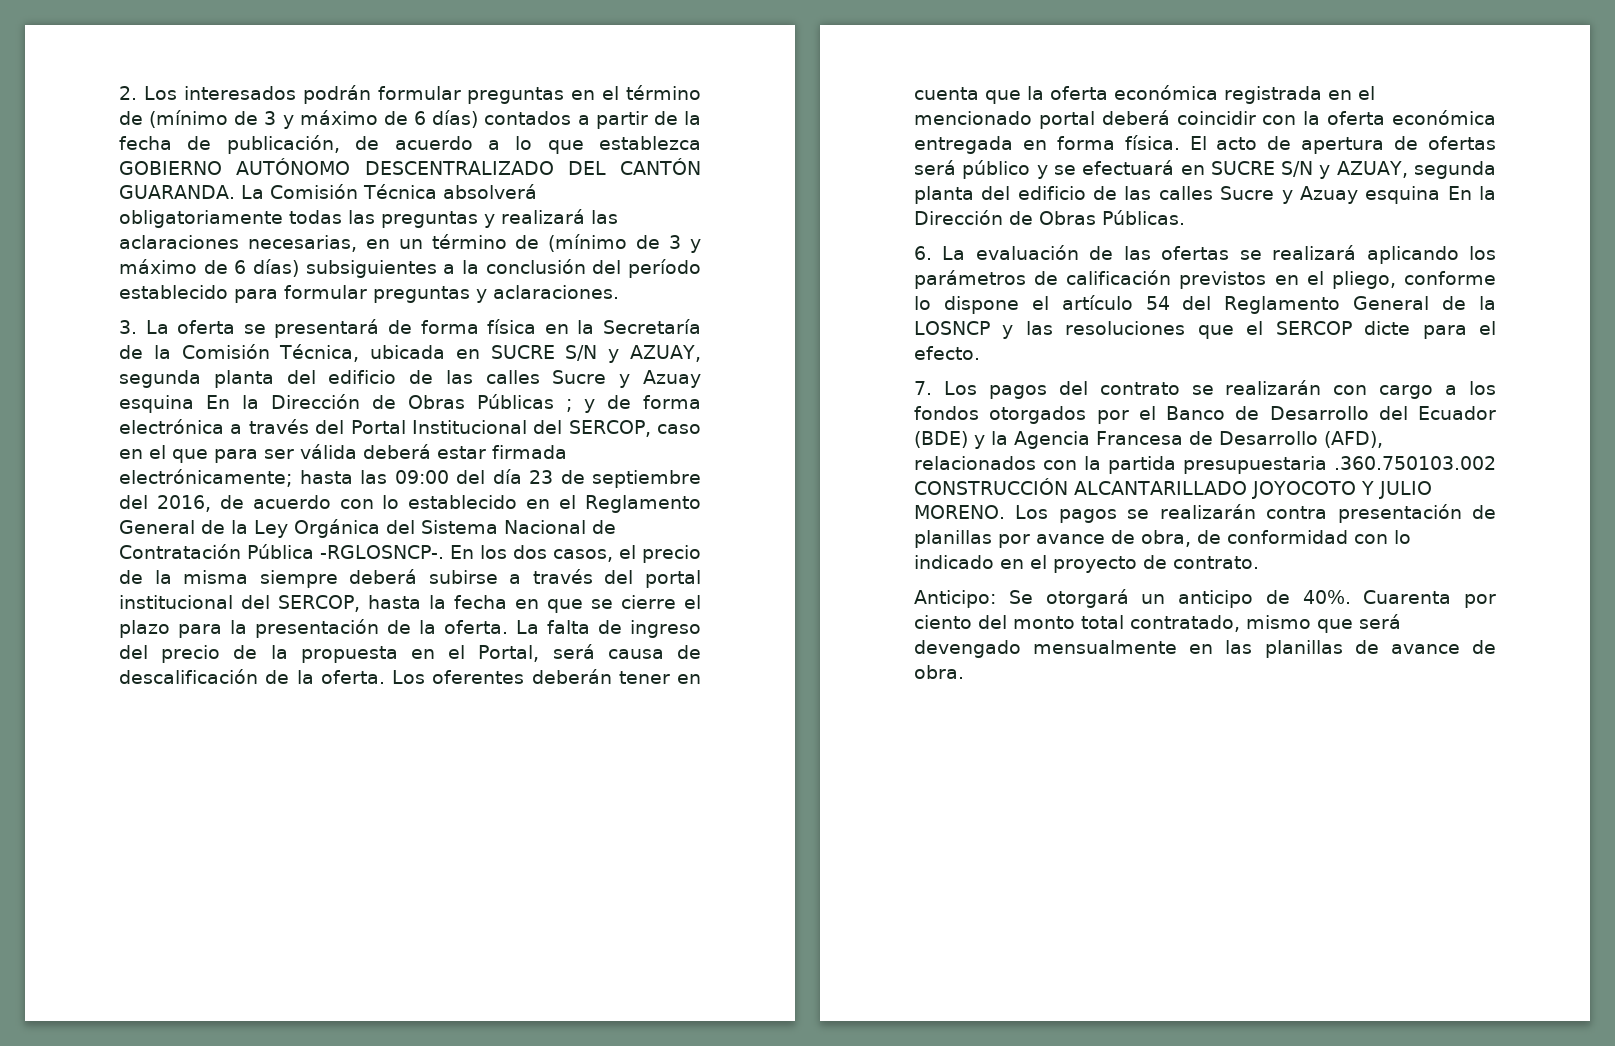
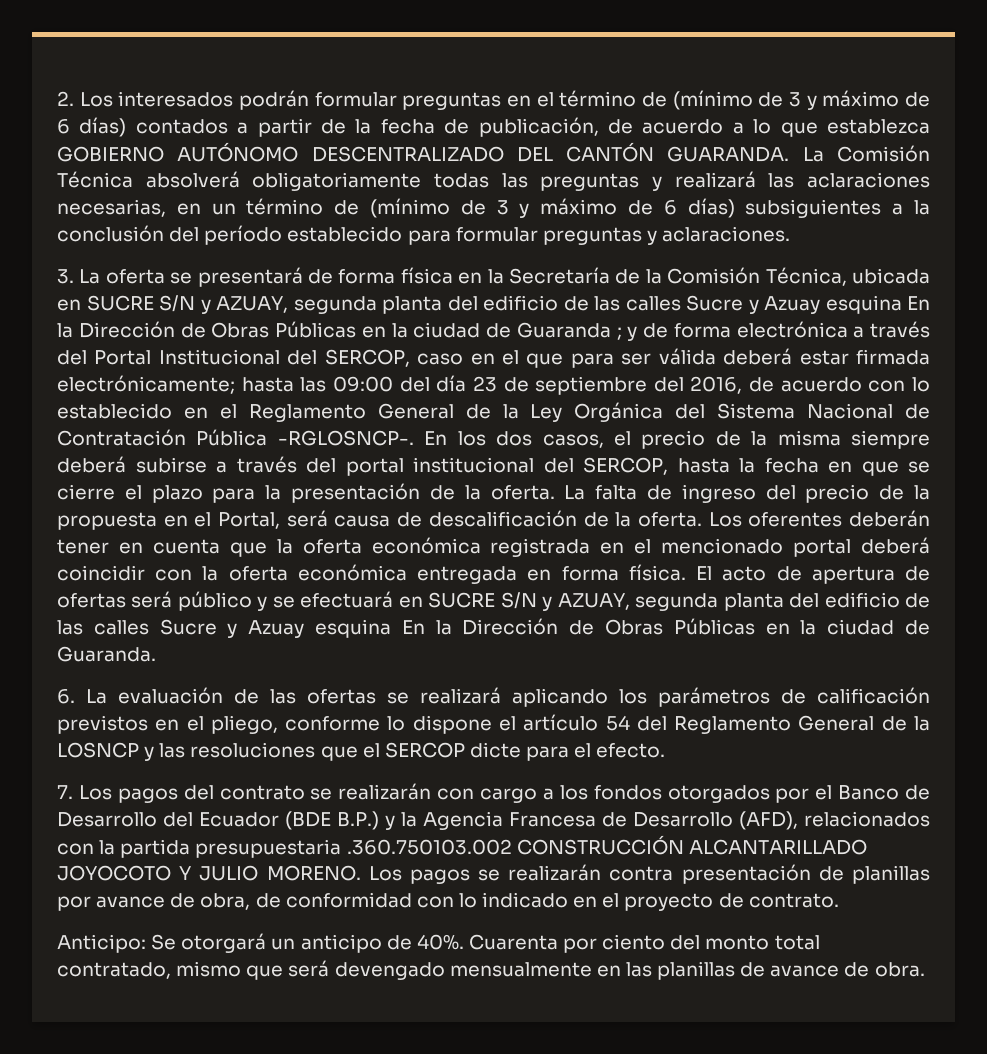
- 3. La oferta se presentará de forma física en la Secretaría de la Comisión Técnica, ubicada en SUCRE S/N y AZUAY, segunda planta del edificio de las calles Sucre y Azuay esquina En la Dirección de Obras Públicas ;
+ 3. La oferta se presentará de forma física en la Secretaría de la Comisión Técnica, ubicada en SUCRE S/N y AZUAY, segunda planta del edificio de las calles Sucre y Azuay esquina En la Dirección de Obras Públicas en la ciudad de Guaranda ;
- El acto de apertura de ofertas será público y se efectuará en SUCRE S/N y AZUAY, segunda planta del edificio de las calles Sucre y Azuay esquina En la Dirección de Obras Públicas.
+ El acto de apertura de ofertas será público y se efectuará en SUCRE S/N y AZUAY, segunda planta del edificio de las calles Sucre y Azuay esquina En la Dirección de Obras Públicas en la ciudad de Guaranda.
- 7. Los pagos del contrato se realizarán con cargo a los fondos otorgados por el Banco de Desarrollo del Ecuador (BDE) y la Agencia Francesa de Desarrollo (AFD), relacionados con la partida presupuestaria .360.750103.002 CONSTRUCCIÓN ALCANTARILLADO JOYOCOTO Y JULIO MORENO.
+ 7. Los pagos del contrato se realizarán con cargo a los fondos otorgados por el Banco de Desarrollo del Ecuador (BDE B.P.) y la Agencia Francesa de Desarrollo (AFD), relacionados con la partida presupuestaria .360.750103.002 CONSTRUCCIÓN ALCANTARILLADO JOYOCOTO Y JULIO MORENO.

